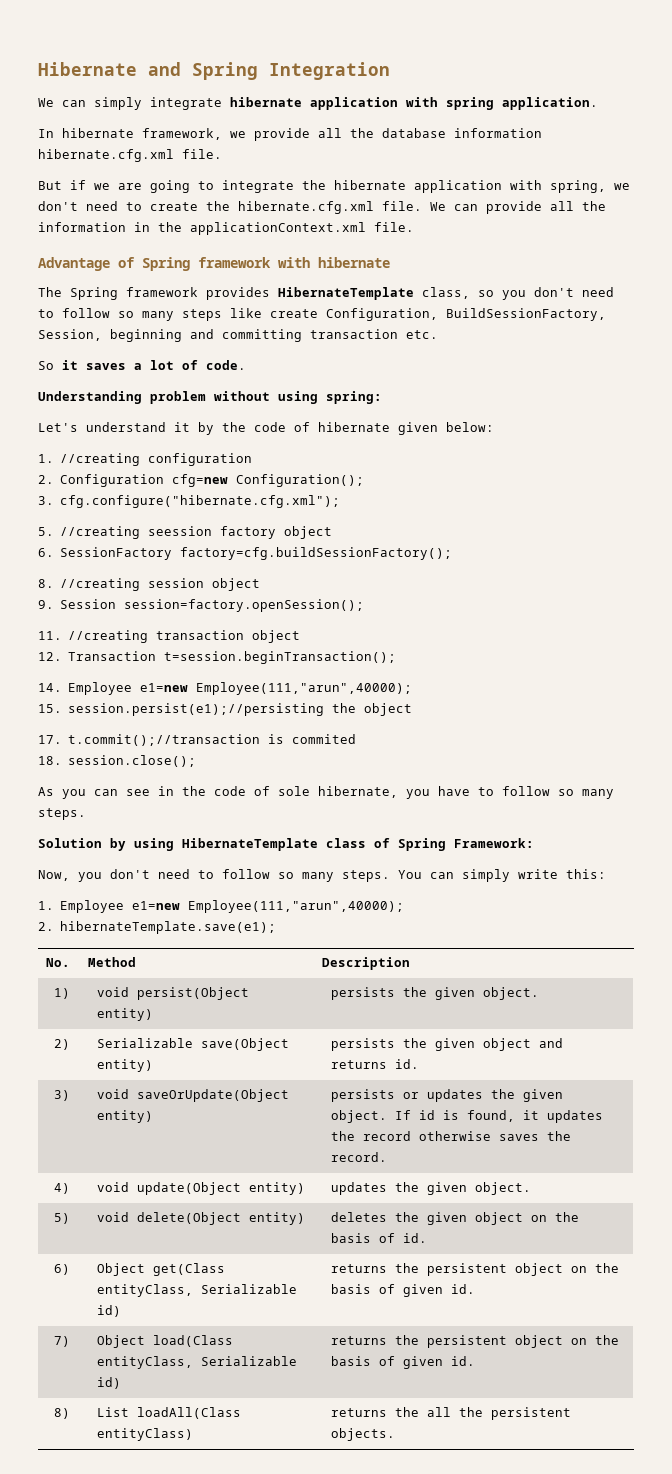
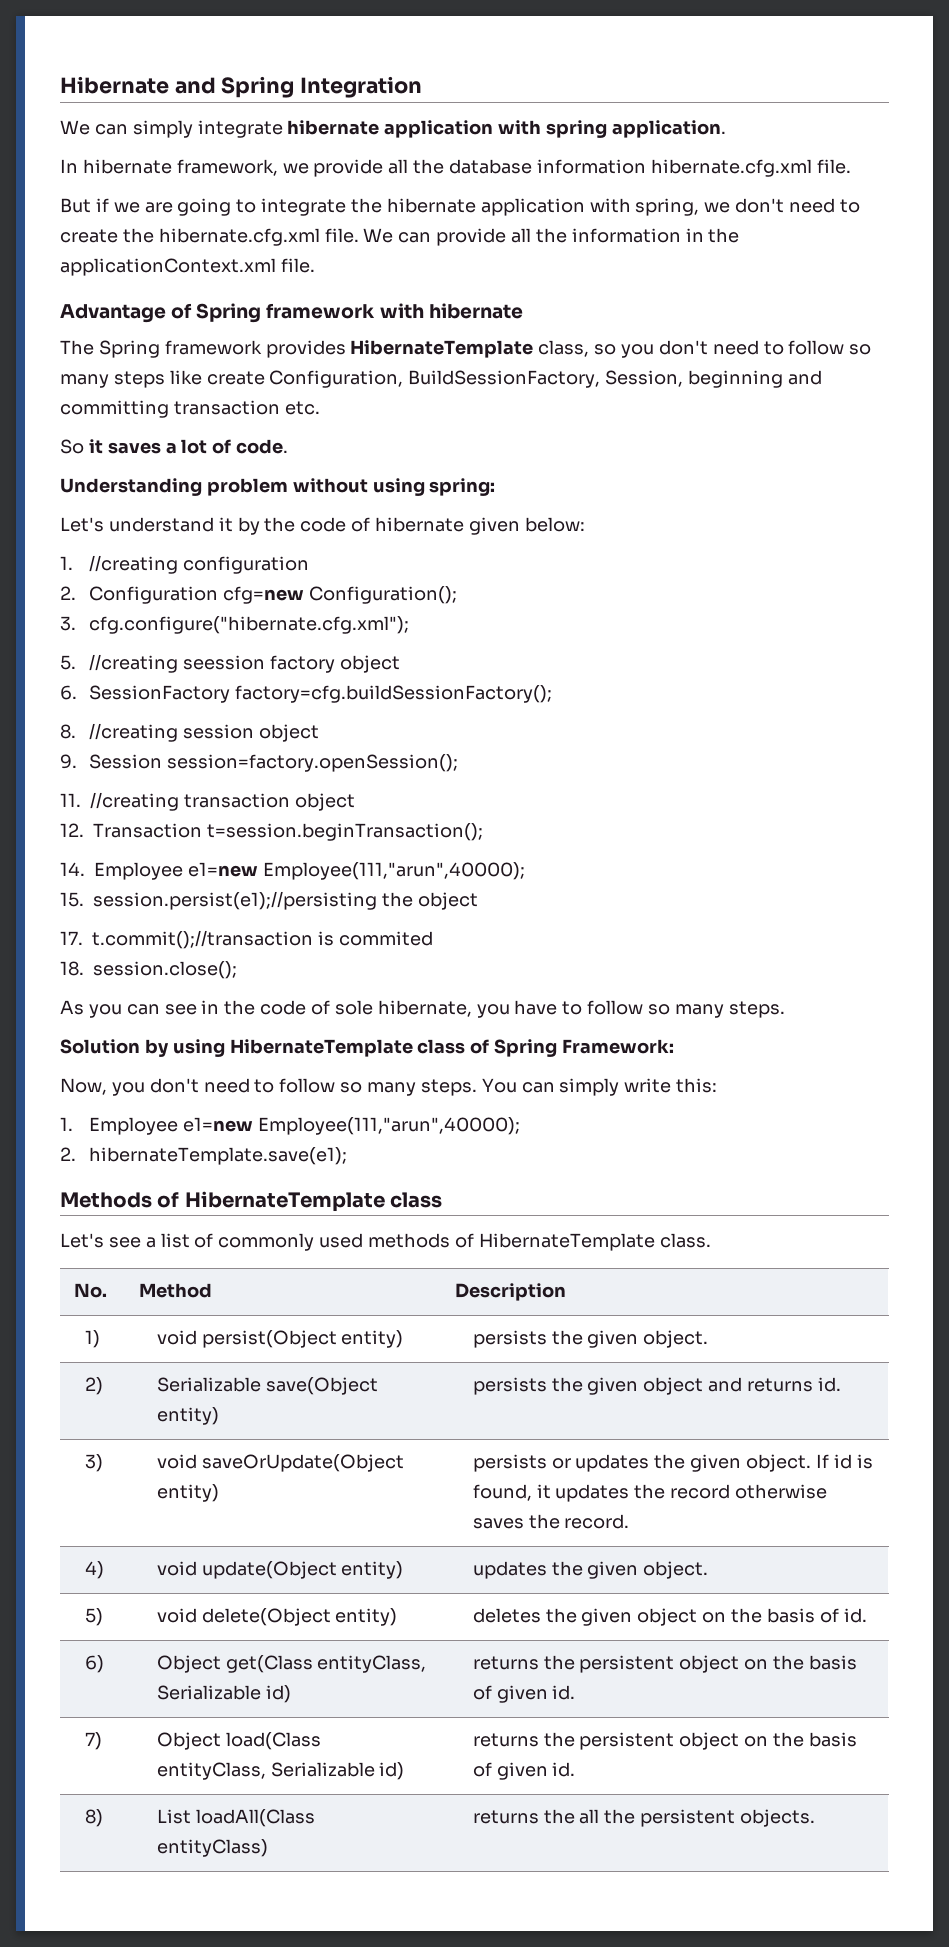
+ Methods of HibernateTemplate class
+ Let's see a list of commonly used methods of HibernateTemplate class.

